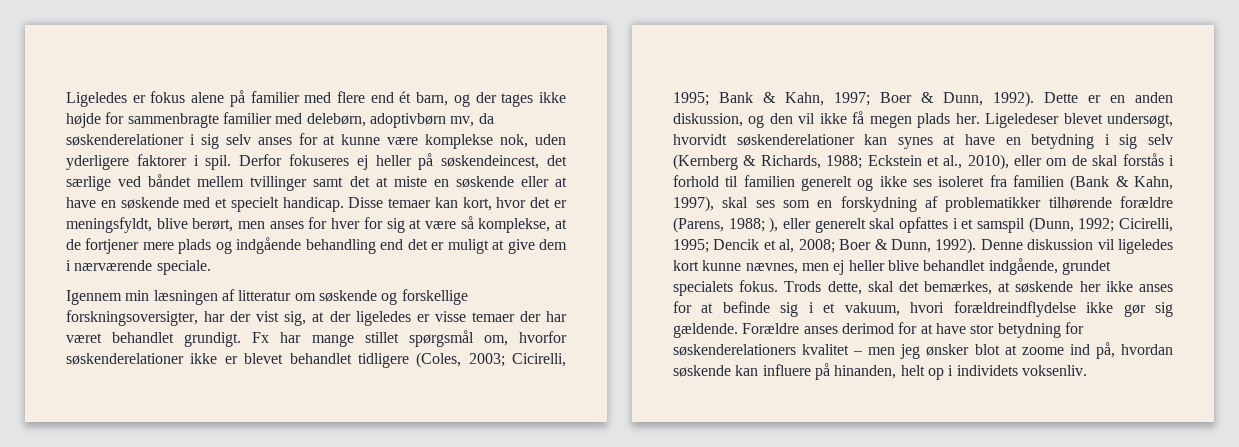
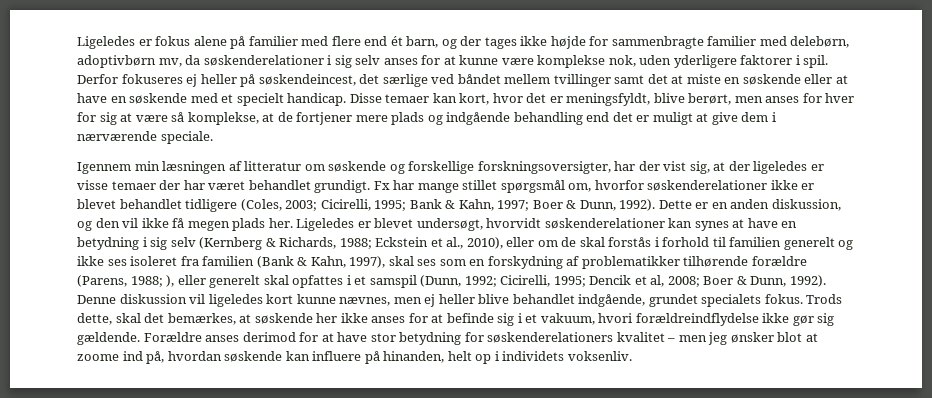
- Ligeledeser blevet undersøgt, hvorvidt søskenderelationer kan synes at have en betydning i sig selv (Kernberg & Richards, 1988;
+ Ligeledes er blevet undersøgt, hvorvidt søskenderelationer kan synes at have en betydning i sig selv (Kernberg & Richards, 1988;

